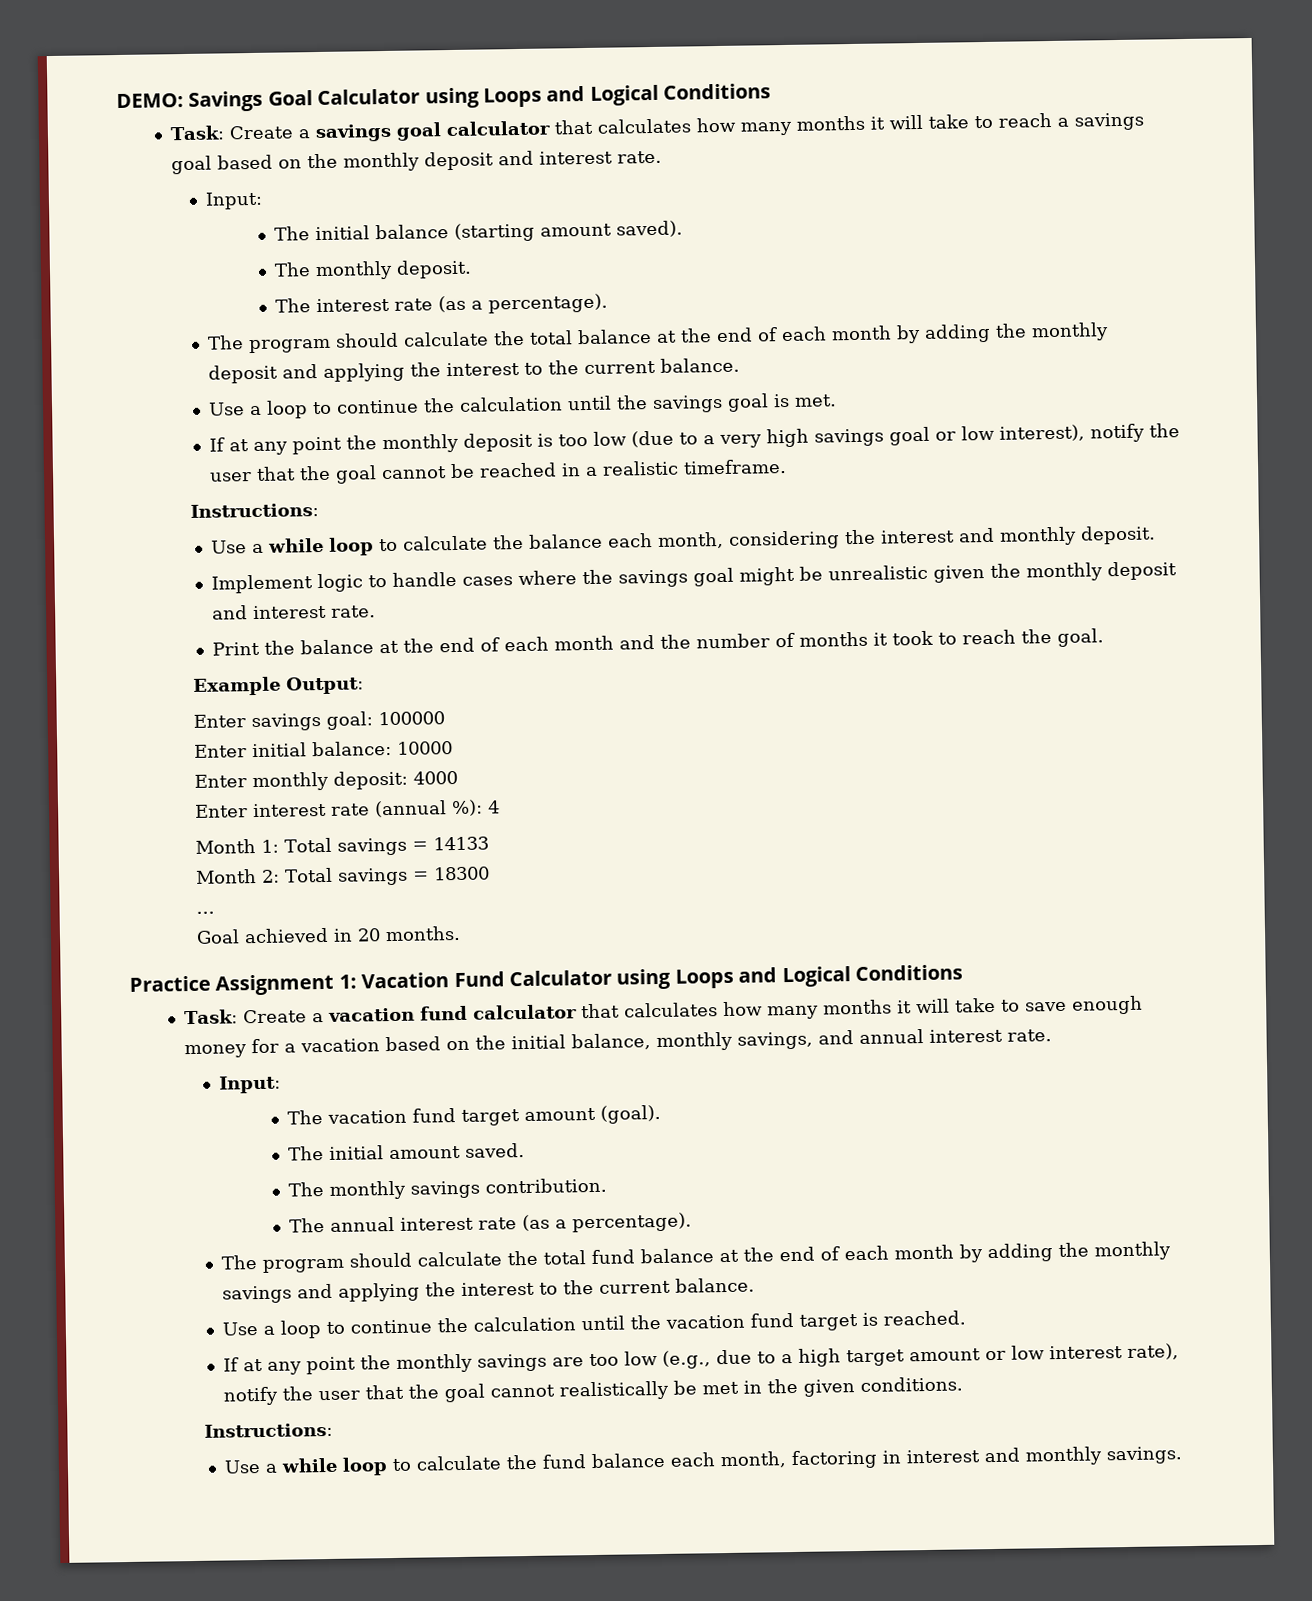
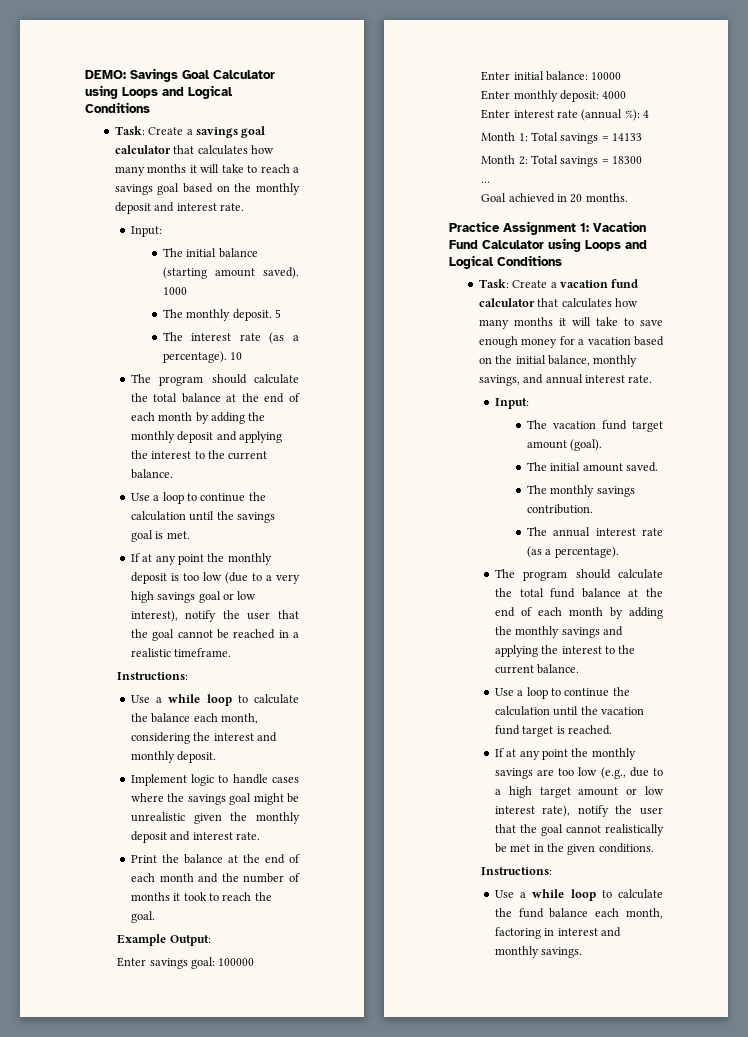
+ 1000
+ 5
+ 10

